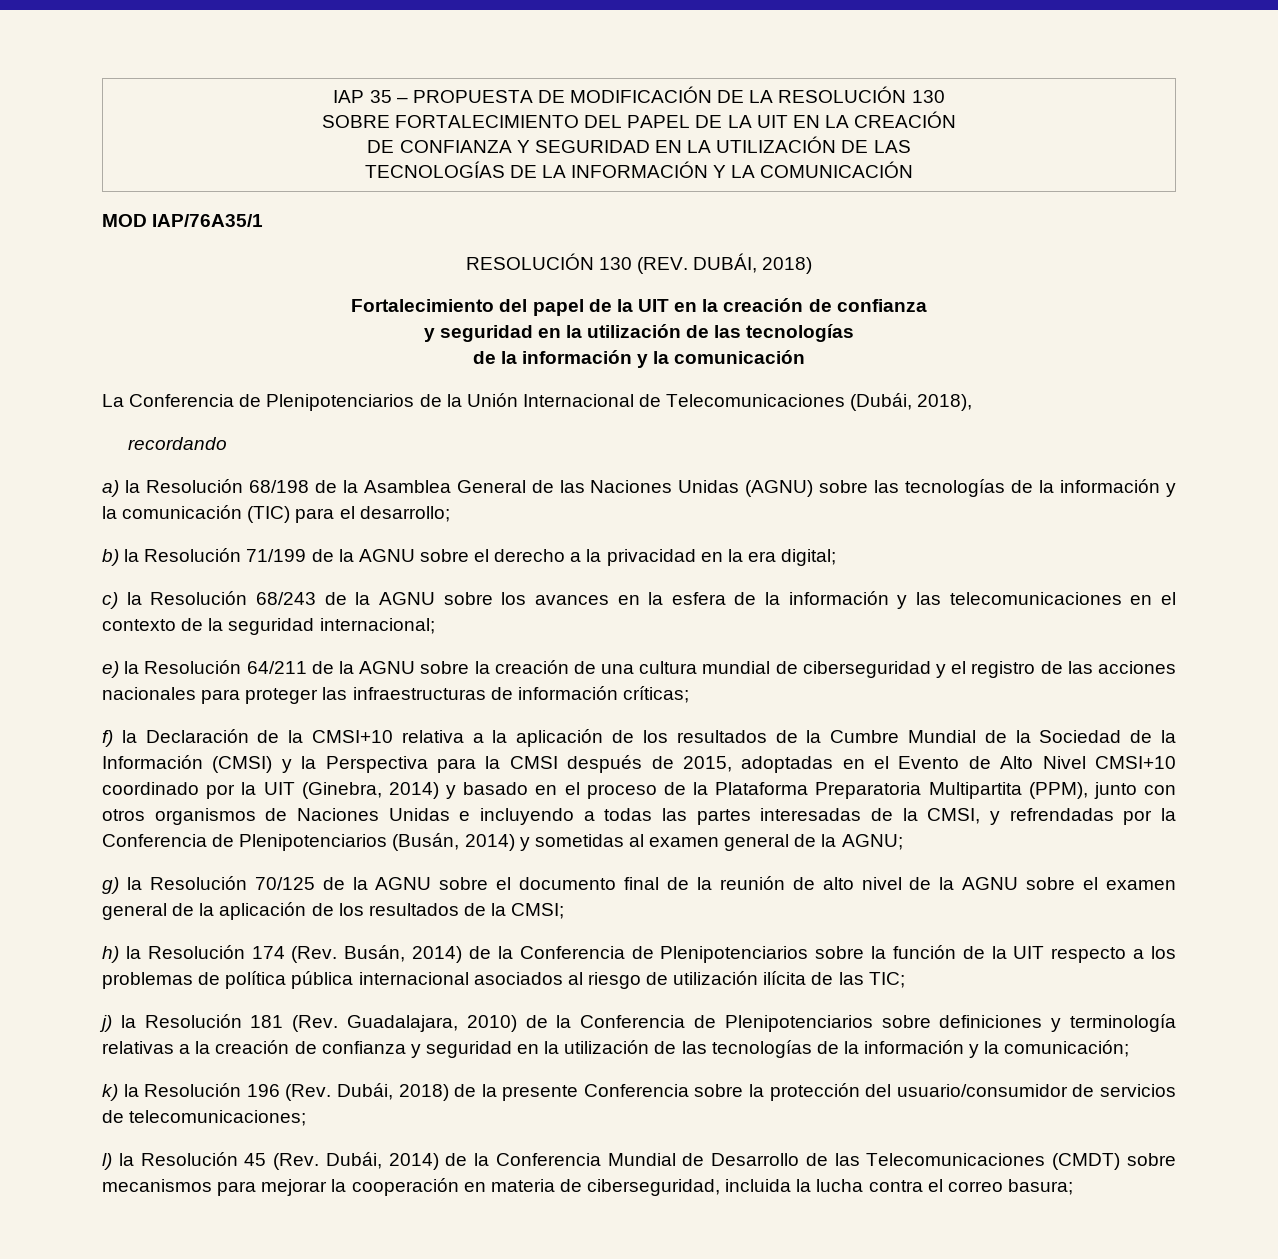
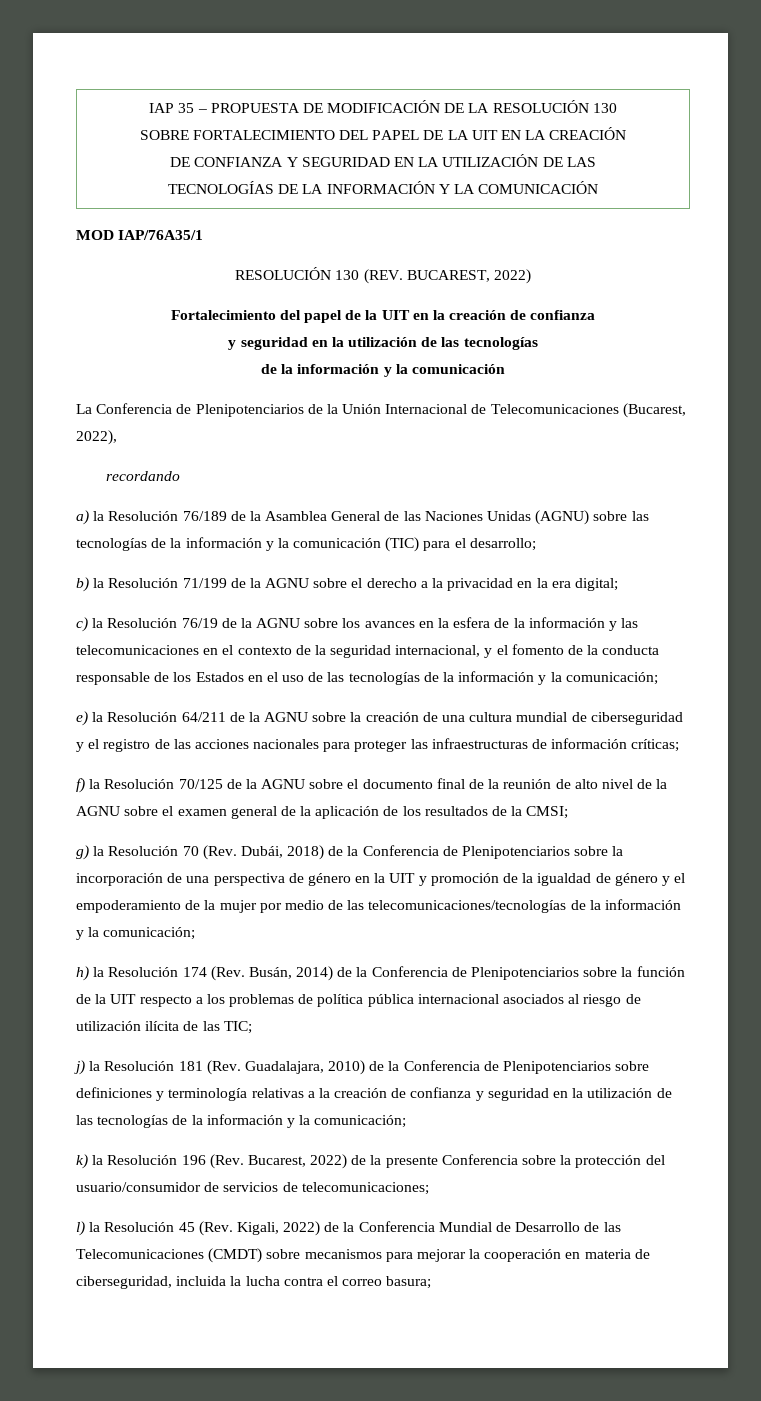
- RESOLUCIÓN 130 (REV. DUBÁI, 2018)
+ RESOLUCIÓN 130 (REV. BUCAREST, 2022)
- La Conferencia de Plenipotenciarios de la Unión Internacional de Telecomunicaciones (Dubái, 2018),
+ La Conferencia de Plenipotenciarios de la Unión Internacional de Telecomunicaciones (Bucarest, 2022),
- a) la Resolución 68/198 de la Asamblea General de las Naciones Unidas (AGNU) sobre las tecnologías de la información y la comunicación (TIC) para el desarrollo;
+ a) la Resolución 76/189 de la Asamblea General de las Naciones Unidas (AGNU) sobre las tecnologías de la información y la comunicación (TIC) para el desarrollo;
- c) la Resolución 68/243 de la AGNU sobre los avances en la esfera de la información y las telecomunicaciones en el contexto de la seguridad internacional;
+ c) la Resolución 76/19 de la AGNU sobre los avances en la esfera de la información y las telecomunicaciones en el contexto de la seguridad internacional, y el fomento de la conducta responsable de los Estados en el uso de las tecnologías de la información y la comunicación;
- f) la Declaración de la CMSI+10 relativa a la aplicación de los resultados de la Cumbre Mundial de la Sociedad de la Información (CMSI) y la Perspectiva para la CMSI después de 2015, adoptadas en el Evento de Alto Nivel CMSI+10 coordinado por la UIT (Ginebra, 2014) y basado en el proceso de la Plataforma Preparatoria Multipartita (PPM), junto con otros organismos de Naciones Unidas e incluyendo a todas las partes interesadas de la CMSI, y refrendadas por la Conferencia de Plenipotenciarios (Busán, 2014) y sometidas al examen general de la AGNU;
- g) la Resolución 70/125 de la AGNU sobre el documento final de la reunión de alto nivel de la AGNU sobre el examen general de la aplicación de los resultados de la CMSI;
+ f) la Resolución 70/125 de la AGNU sobre el documento final de la reunión de alto nivel de la AGNU sobre el examen general de la aplicación de los resultados de la CMSI;
+ g) la Resolución 70 (Rev. Dubái, 2018) de la Conferencia de Plenipotenciarios sobre la incorporación de una perspectiva de género en la UIT y promoción de la igualdad de género y el empoderamiento de la mujer por medio de las telecomunicaciones/tecnologías de la información y la comunicación;
- k) la Resolución 196 (Rev. Dubái, 2018) de la presente Conferencia sobre la protección del usuario/consumidor de servicios de telecomunicaciones;
+ k) la Resolución 196 (Rev. Bucarest, 2022) de la presente Conferencia sobre la protección del usuario/consumidor de servicios de telecomunicaciones;
- l) la Resolución 45 (Rev. Dubái, 2014) de la Conferencia Mundial de Desarrollo de las Telecomunicaciones (CMDT) sobre mecanismos para mejorar la cooperación en materia de ciberseguridad, incluida la lucha contra el correo basura;
+ l) la Resolución 45 (Rev. Kigali, 2022) de la Conferencia Mundial de Desarrollo de las Telecomunicaciones (CMDT) sobre mecanismos para mejorar la cooperación en materia de ciberseguridad, incluida la lucha contra el correo basura;

